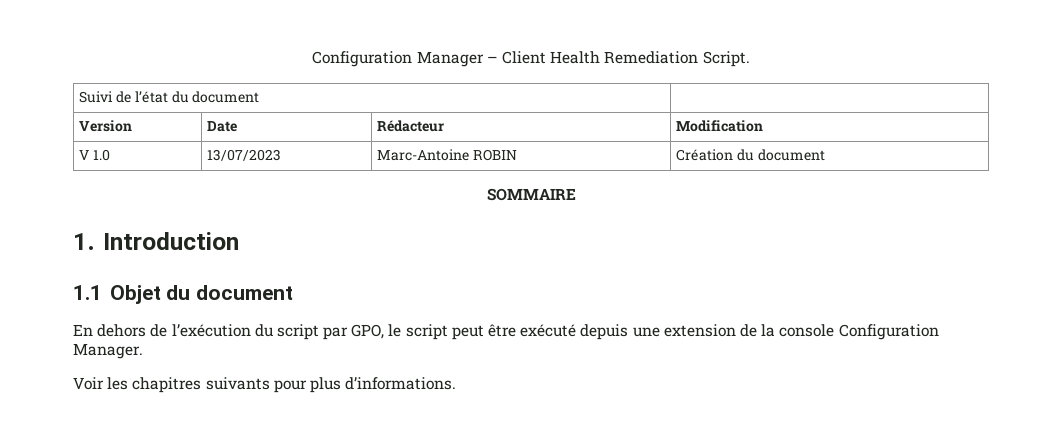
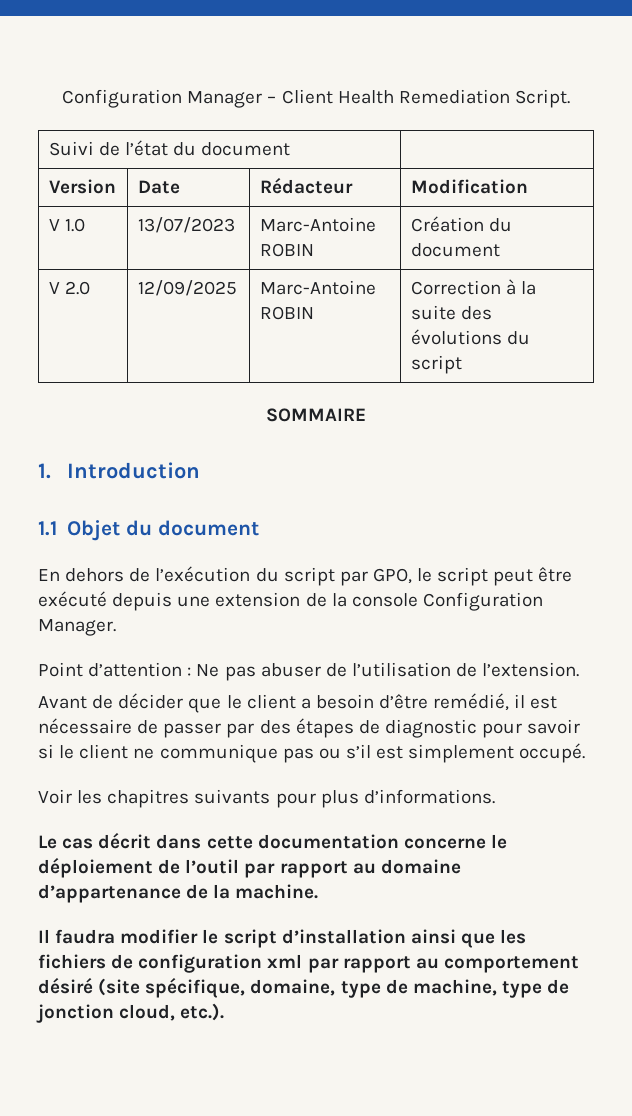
+ V 2.0 | 12/09/2025 | Marc-Antoine ROBIN | Correction à la suite des évolutions du script
+ Point d’attention : Ne pas abuser de l’utilisation de l’extension.
+ Avant de décider que le client a besoin d’être remédié, il est nécessaire de passer par des étapes de diagnostic pour savoir si le client ne communique pas ou s’il est simplement occupé.
+ Le cas décrit dans cette documentation concerne le déploiement de l’outil par rapport au domaine d’appartenance de la machine.
+ Il faudra modifier le script d’installation ainsi que les fichiers de configuration xml par rapport au comportement désiré (site spécifique, domaine, type de machine, type de jonction cloud, etc.).

